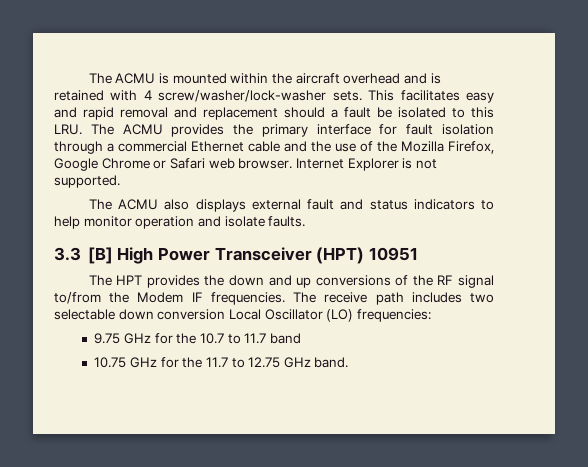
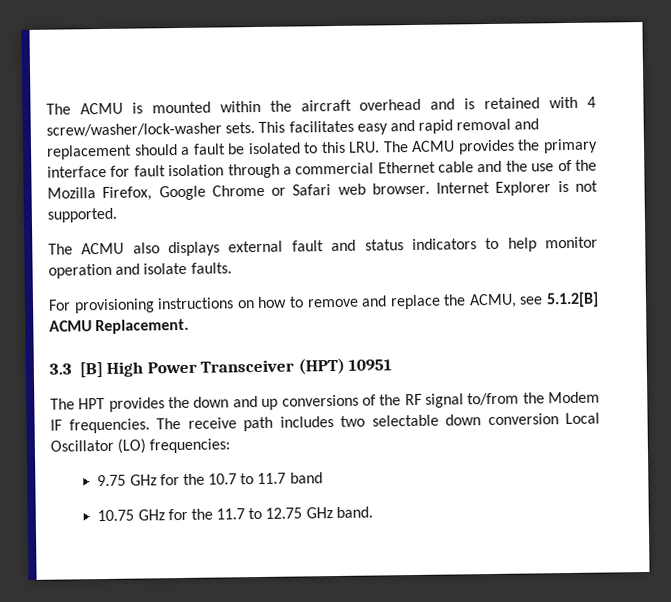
+ For provisioning instructions on how to remove and replace the ACMU, see 5.1.2[B] ACMU Replacement.

